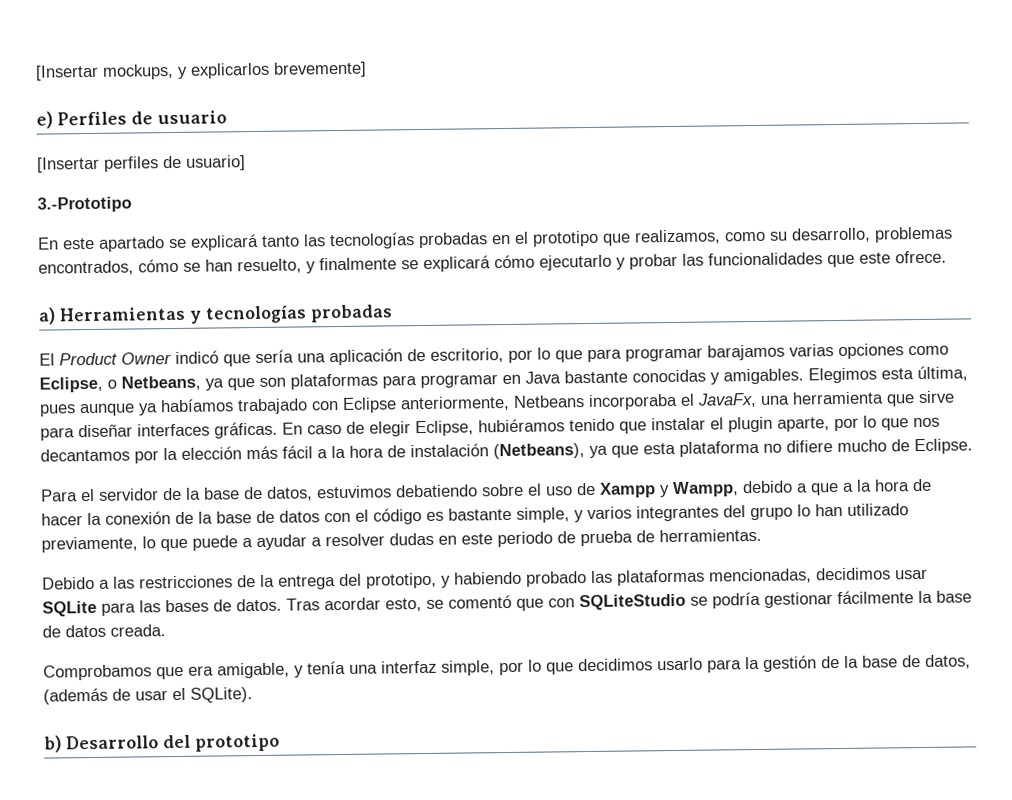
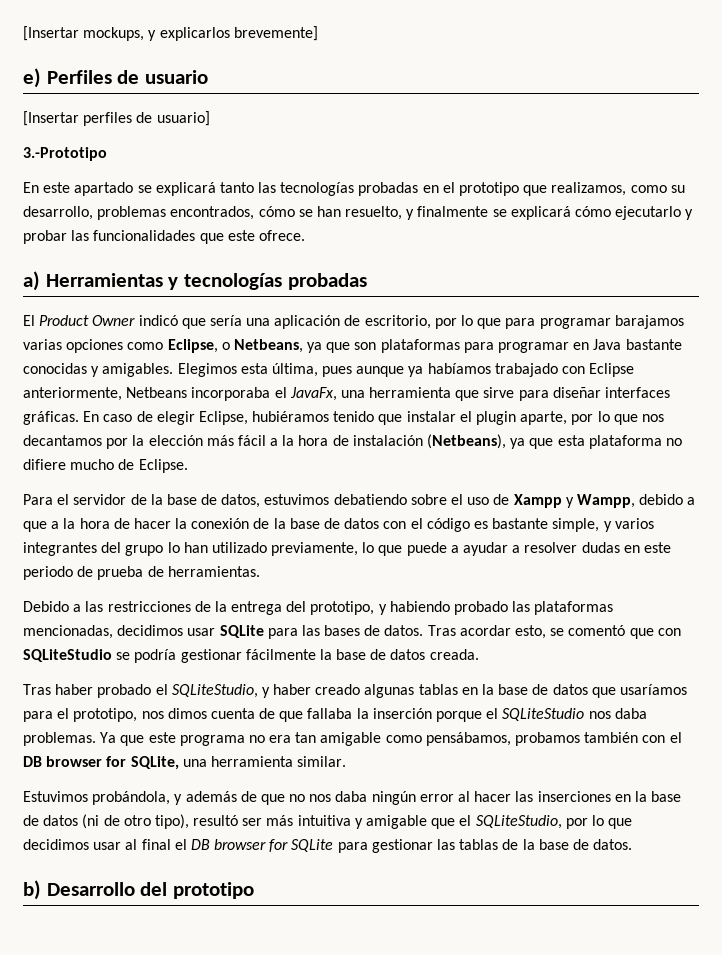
- Comprobamos que era amigable, y tenía una interfaz simple, por lo que decidimos usarlo para la gestión de la base de datos, (además de usar el SQLite).
+ Tras haber probado el SQLiteStudio, y haber creado algunas tablas en la base de datos que usaríamos para el prototipo, nos dimos cuenta de que fallaba la inserción porque el SQLiteStudio nos daba problemas. Ya que este programa no era tan amigable como pensábamos, probamos también con el DB browser for SQLite, una herramienta similar.
+ Estuvimos probándola, y además de que no nos daba ningún error al hacer las inserciones en la base de datos (ni de otro tipo), resultó ser más intuitiva y amigable que el SQLiteStudio, por lo que decidimos usar al final el DB browser for SQLite para gestionar las tablas de la base de datos.

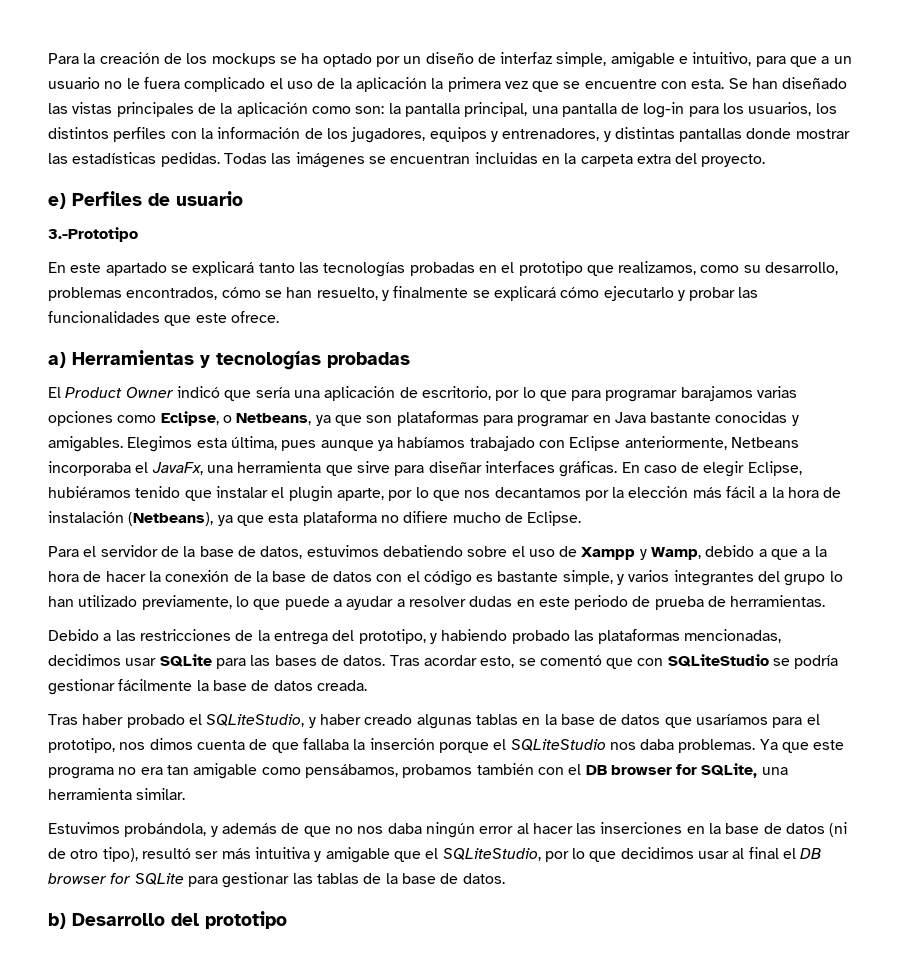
- [Insertar mockups, y explicarlos brevemente]
+ Para la creación de los mockups se ha optado por un diseño de interfaz simple, amigable e intuitivo, para que a un usuario no le fuera complicado el uso de la aplicación la primera vez que se encuentre con esta. Se han diseñado las vistas principales de la aplicación como son: la pantalla principal, una pantalla de log-in para los usuarios, los distintos perfiles con la información de los jugadores, equipos y entrenadores, y distintas pantallas donde mostrar las estadísticas pedidas. Todas las imágenes se encuentran incluidas en la carpeta extra del proyecto.
- [Insertar perfiles de usuario]
- Para el servidor de la base de datos, estuvimos debatiendo sobre el uso de Xampp y Wampp, debido a que a la hora de hacer la conexión de la base de datos con el código es bastante simple, y varios integrantes del grupo lo han utilizado previamente, lo que puede a ayudar a resolver dudas en este periodo de prueba de herramientas.
+ Para el servidor de la base de datos, estuvimos debatiendo sobre el uso de Xampp y Wamp, debido a que a la hora de hacer la conexión de la base de datos con el código es bastante simple, y varios integrantes del grupo lo han utilizado previamente, lo que puede a ayudar a resolver dudas en este periodo de prueba de herramientas.

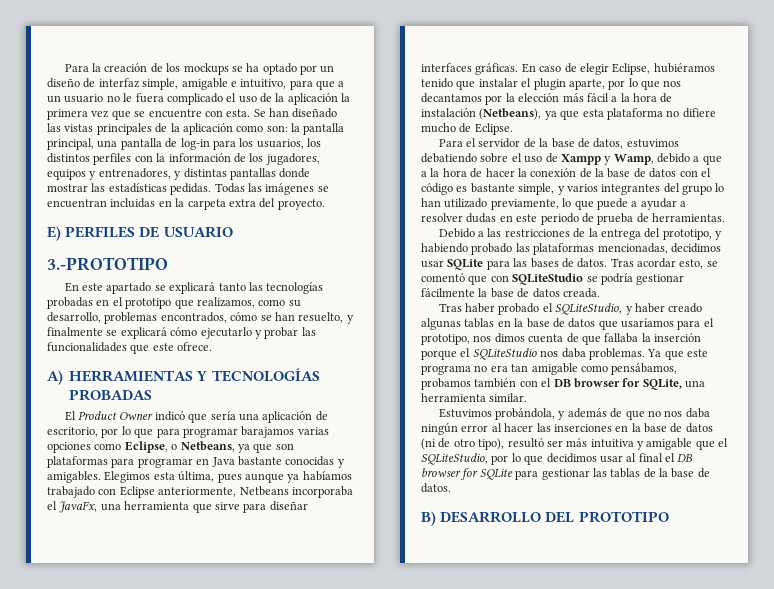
- e) Perfiles de usuario
- 3.-Prototipo
+ E) PERFILES DE USUARIO
+ 3.-PROTOTIPO
- a) Herramientas y tecnologías probadas
+ A) HERRAMIENTAS Y TECNOLOGÍAS PROBADAS
- b) Desarrollo del prototipo
+ B) DESARROLLO DEL PROTOTIPO

